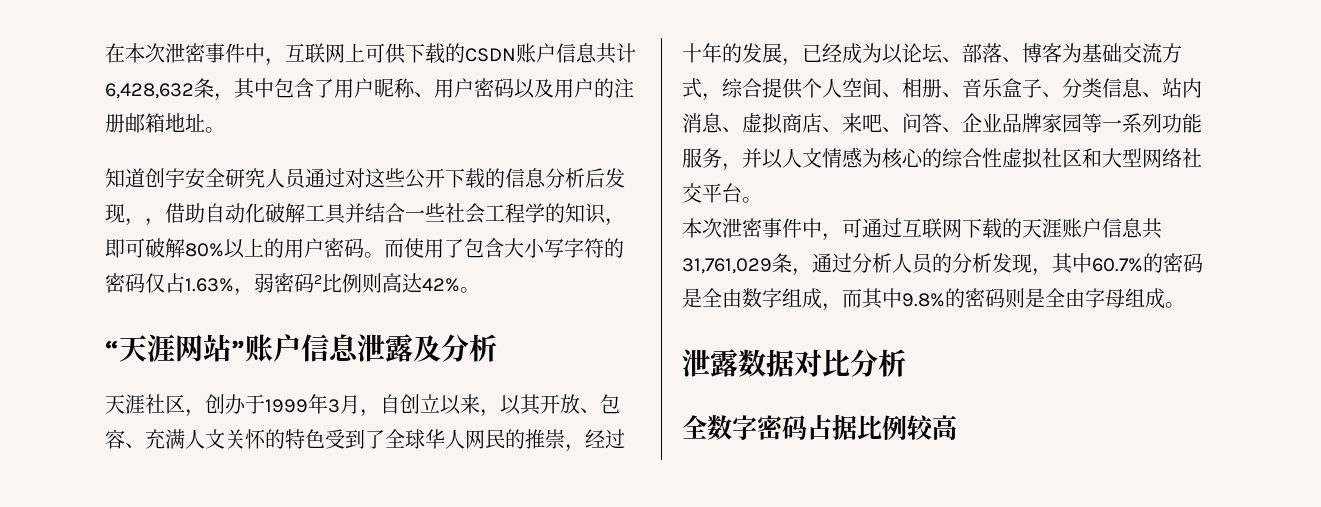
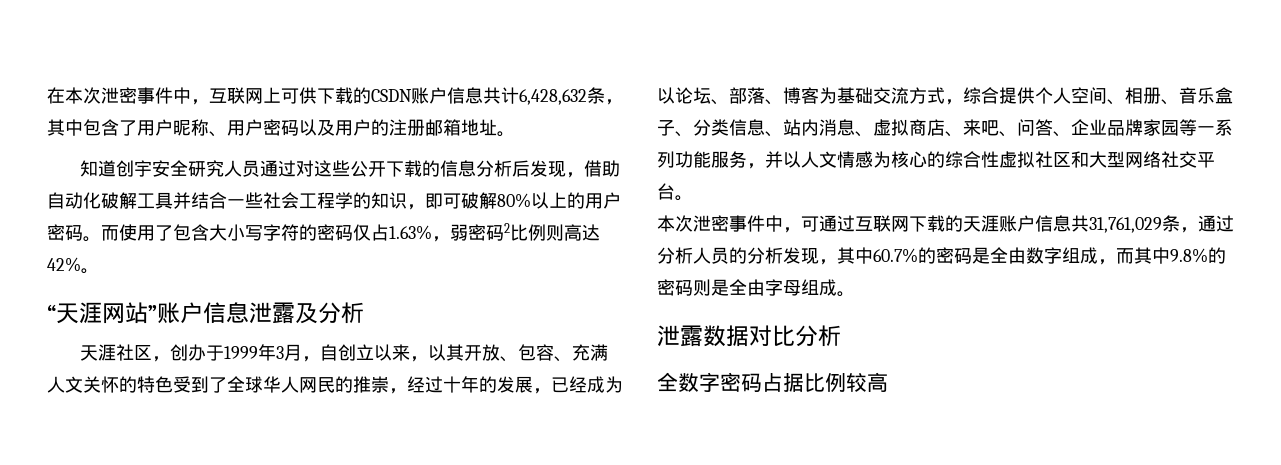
- 知道创宇安全研究人员通过对这些公开下载的信息分析后发现，，借助自动化破解工具并结合一些社会工程学的知识，即可破解80%以上的用户密码。
+ 知道创宇安全研究人员通过对这些公开下载的信息分析后发现，借助自动化破解工具并结合一些社会工程学的知识，即可破解80%以上的用户密码。

